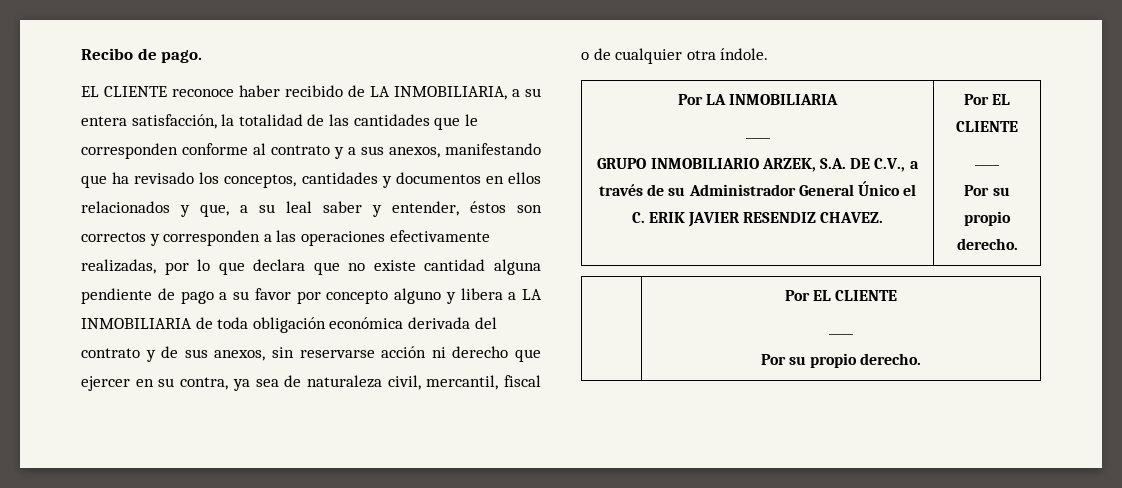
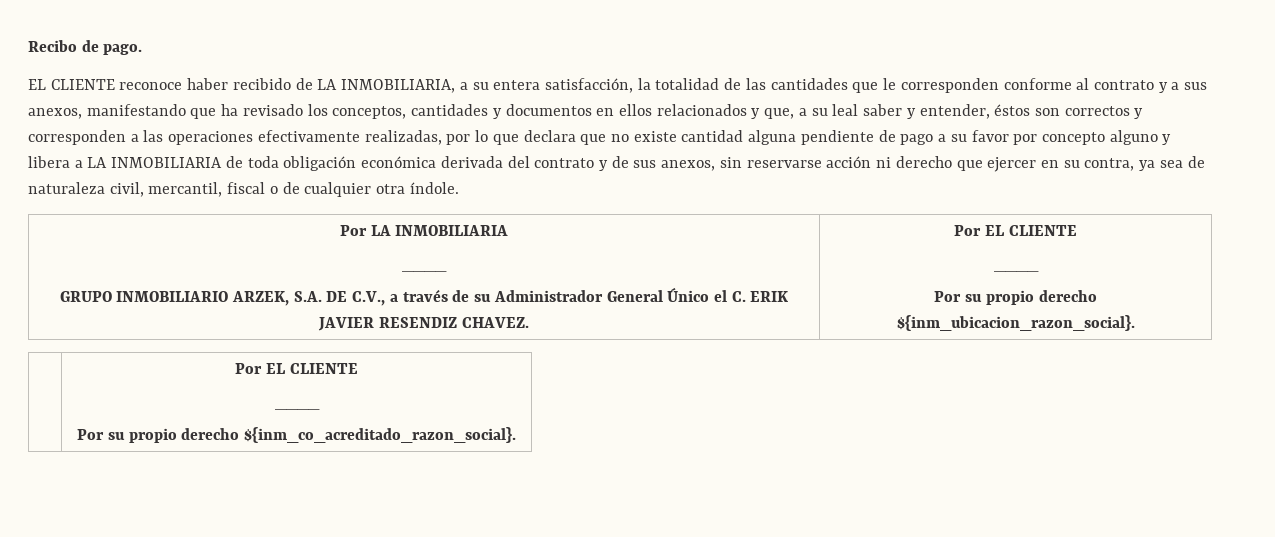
  Por LA INMOBILIARIA
  ____
  GRUPO INMOBILIARIO ARZEK, S.A. DE C.V., a través de su Administrador General Único el C. ERIK JAVIER RESENDIZ CHAVEZ. | Por EL CLIENTE
  ____
- Por su propio derecho.
+ Por su propio derecho ${inm_ubicacion_razon_social}.
  | Por EL CLIENTE
  ____
- Por su propio derecho.
+ Por su propio derecho ${inm_co_acreditado_razon_social}.

